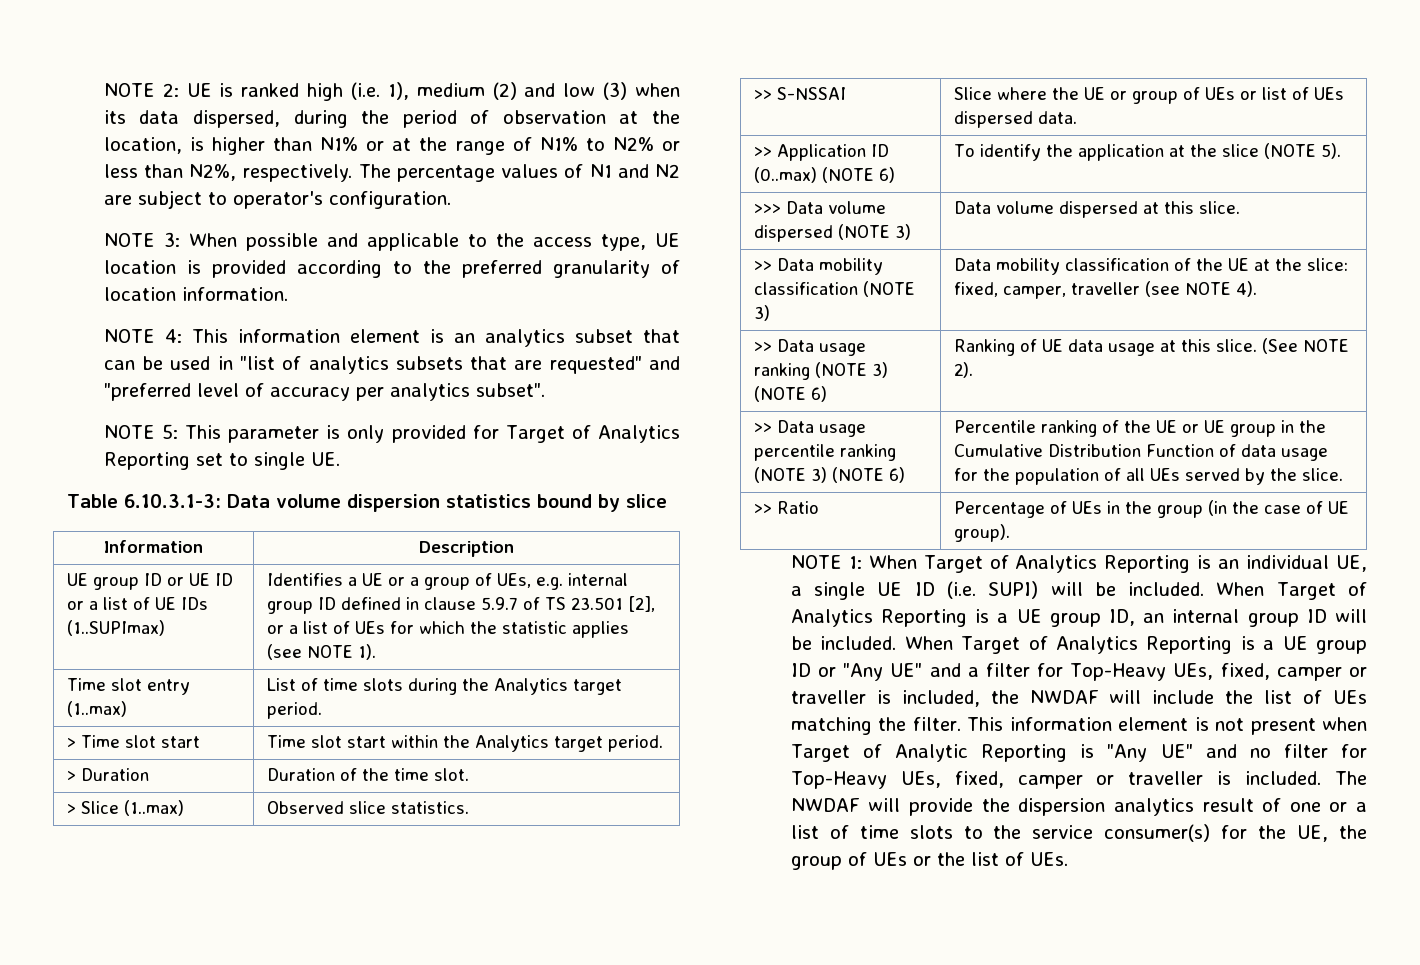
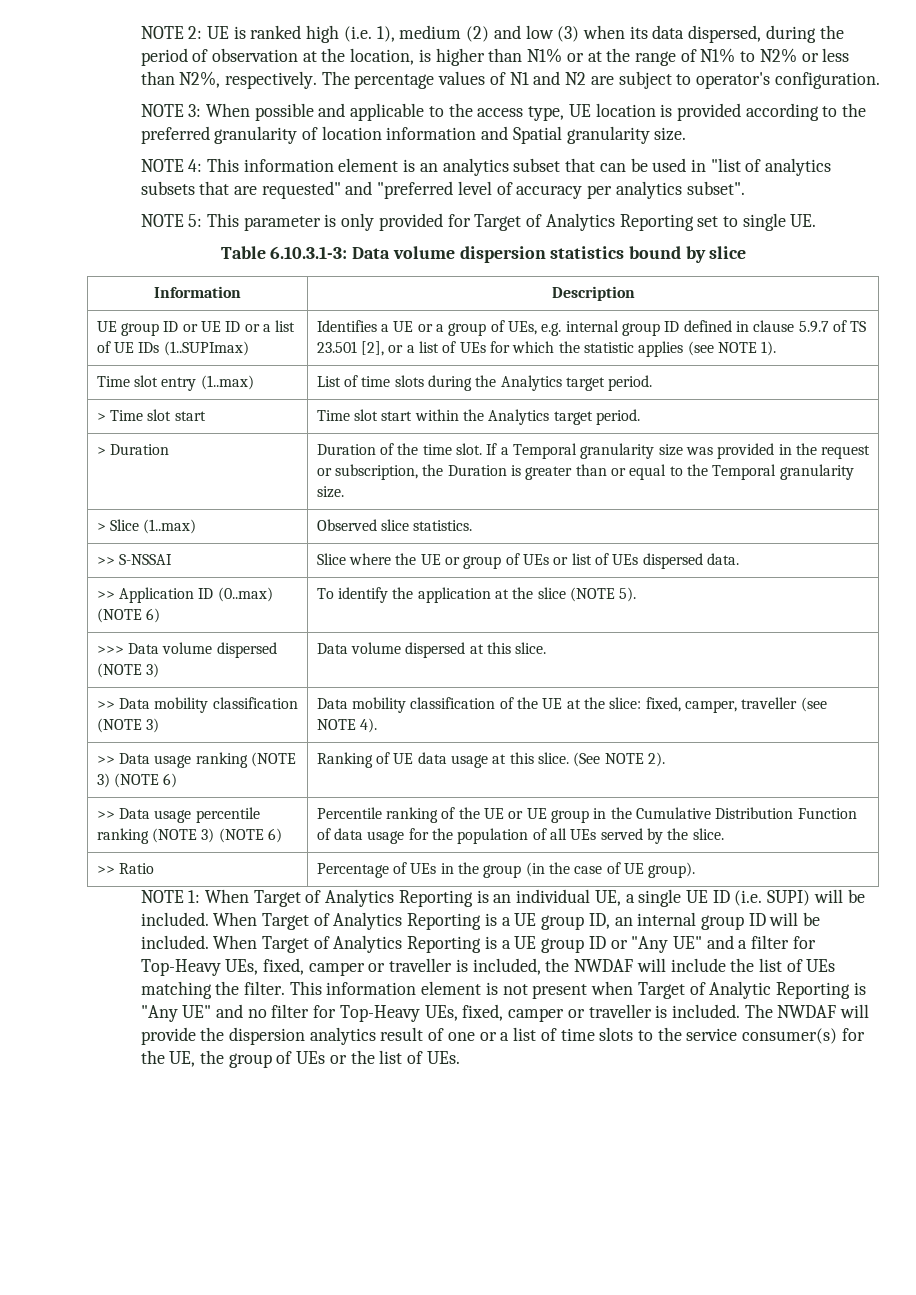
- NOTE 3: When possible and applicable to the access type, UE location is provided according to the preferred granularity of location information.
+ NOTE 3: When possible and applicable to the access type, UE location is provided according to the preferred granularity of location information and Spatial granularity size.
- > Duration | Duration of the time slot.
+ > Duration | Duration of the time slot. If a Temporal granularity size was provided in the request or subscription, the Duration is greater than or equal to the Temporal granularity size.

